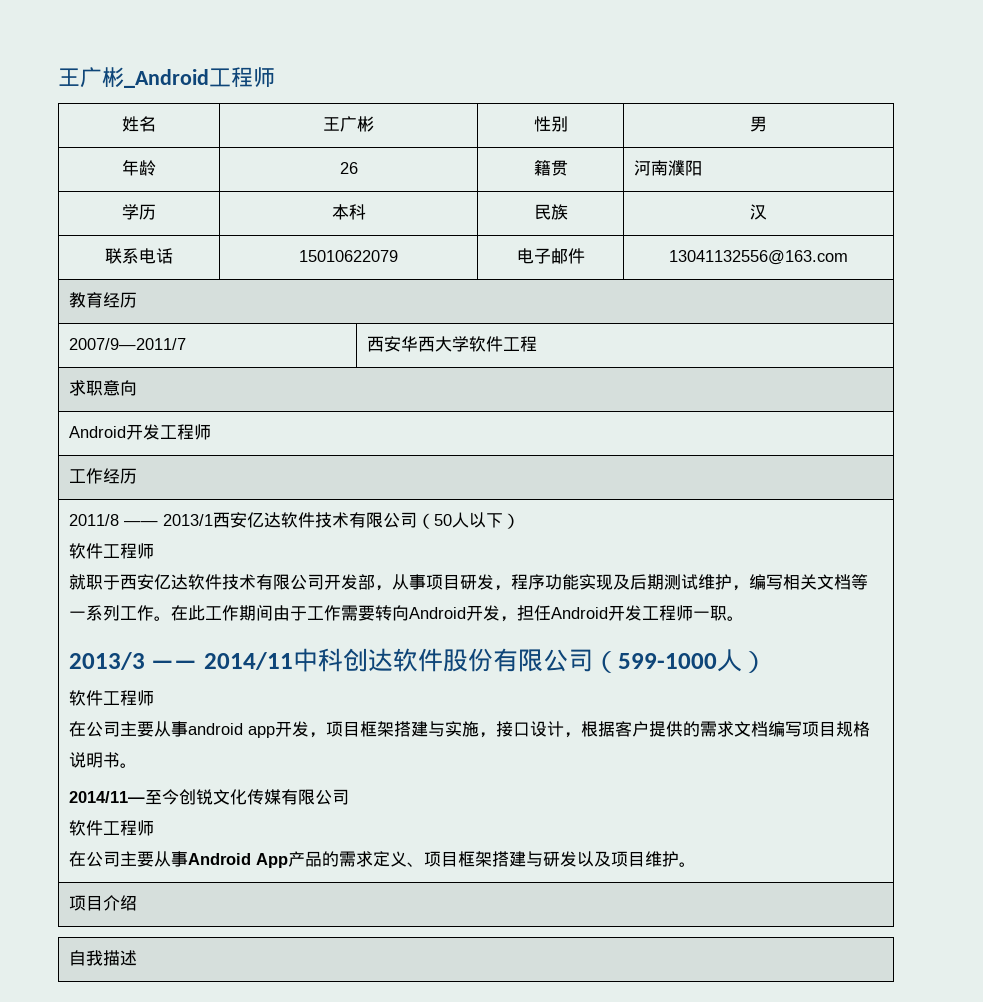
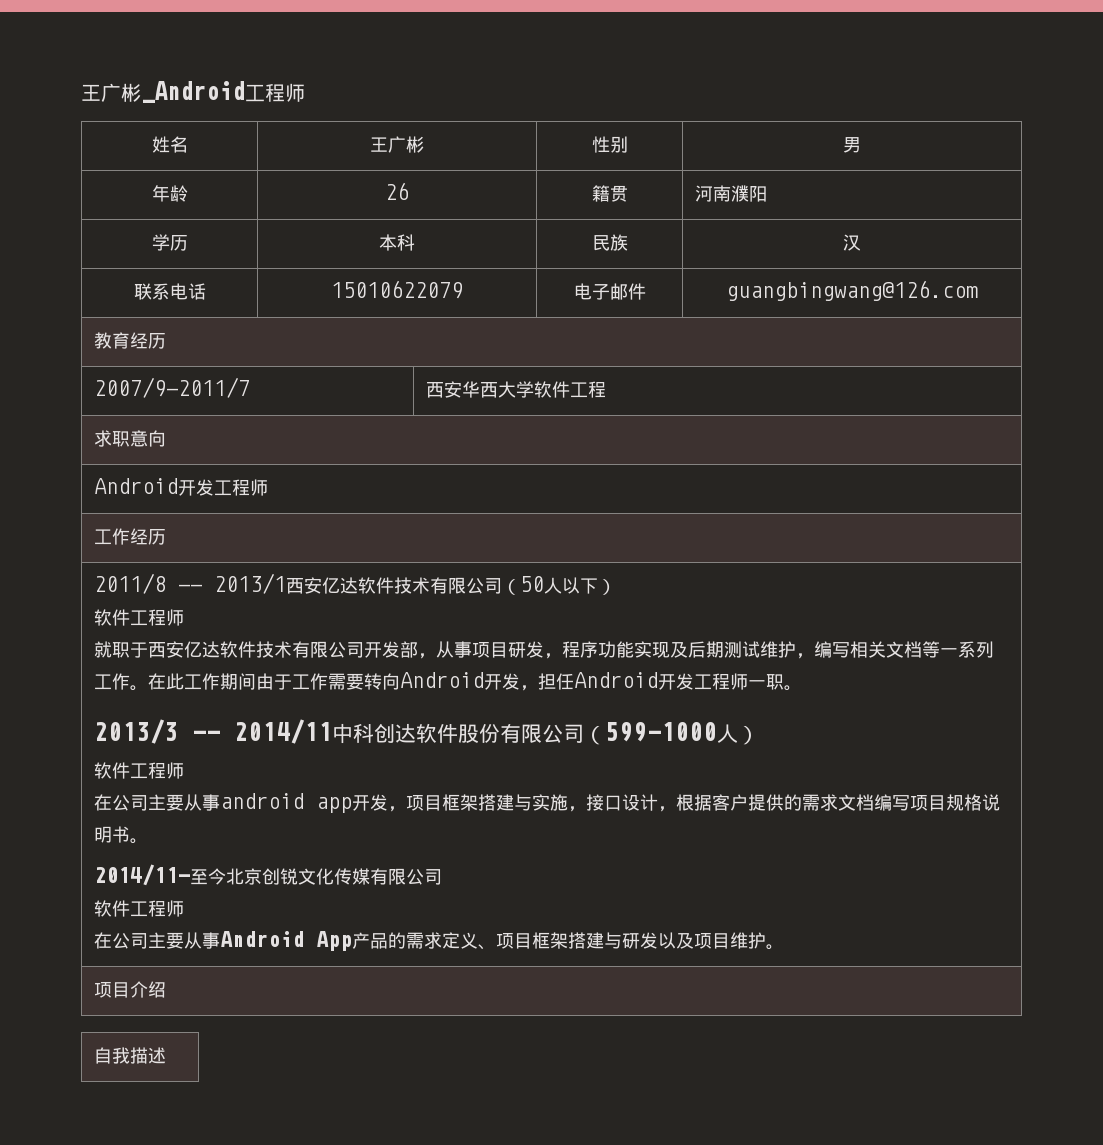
- 联系电话 | 15010622079 | 电子邮件 | 13041132556@163.com
+ 联系电话 | 15010622079 | 电子邮件 | guangbingwang@126.com
- 2014/11—至今创锐文化传媒有限公司
+ 2014/11—至今北京创锐文化传媒有限公司

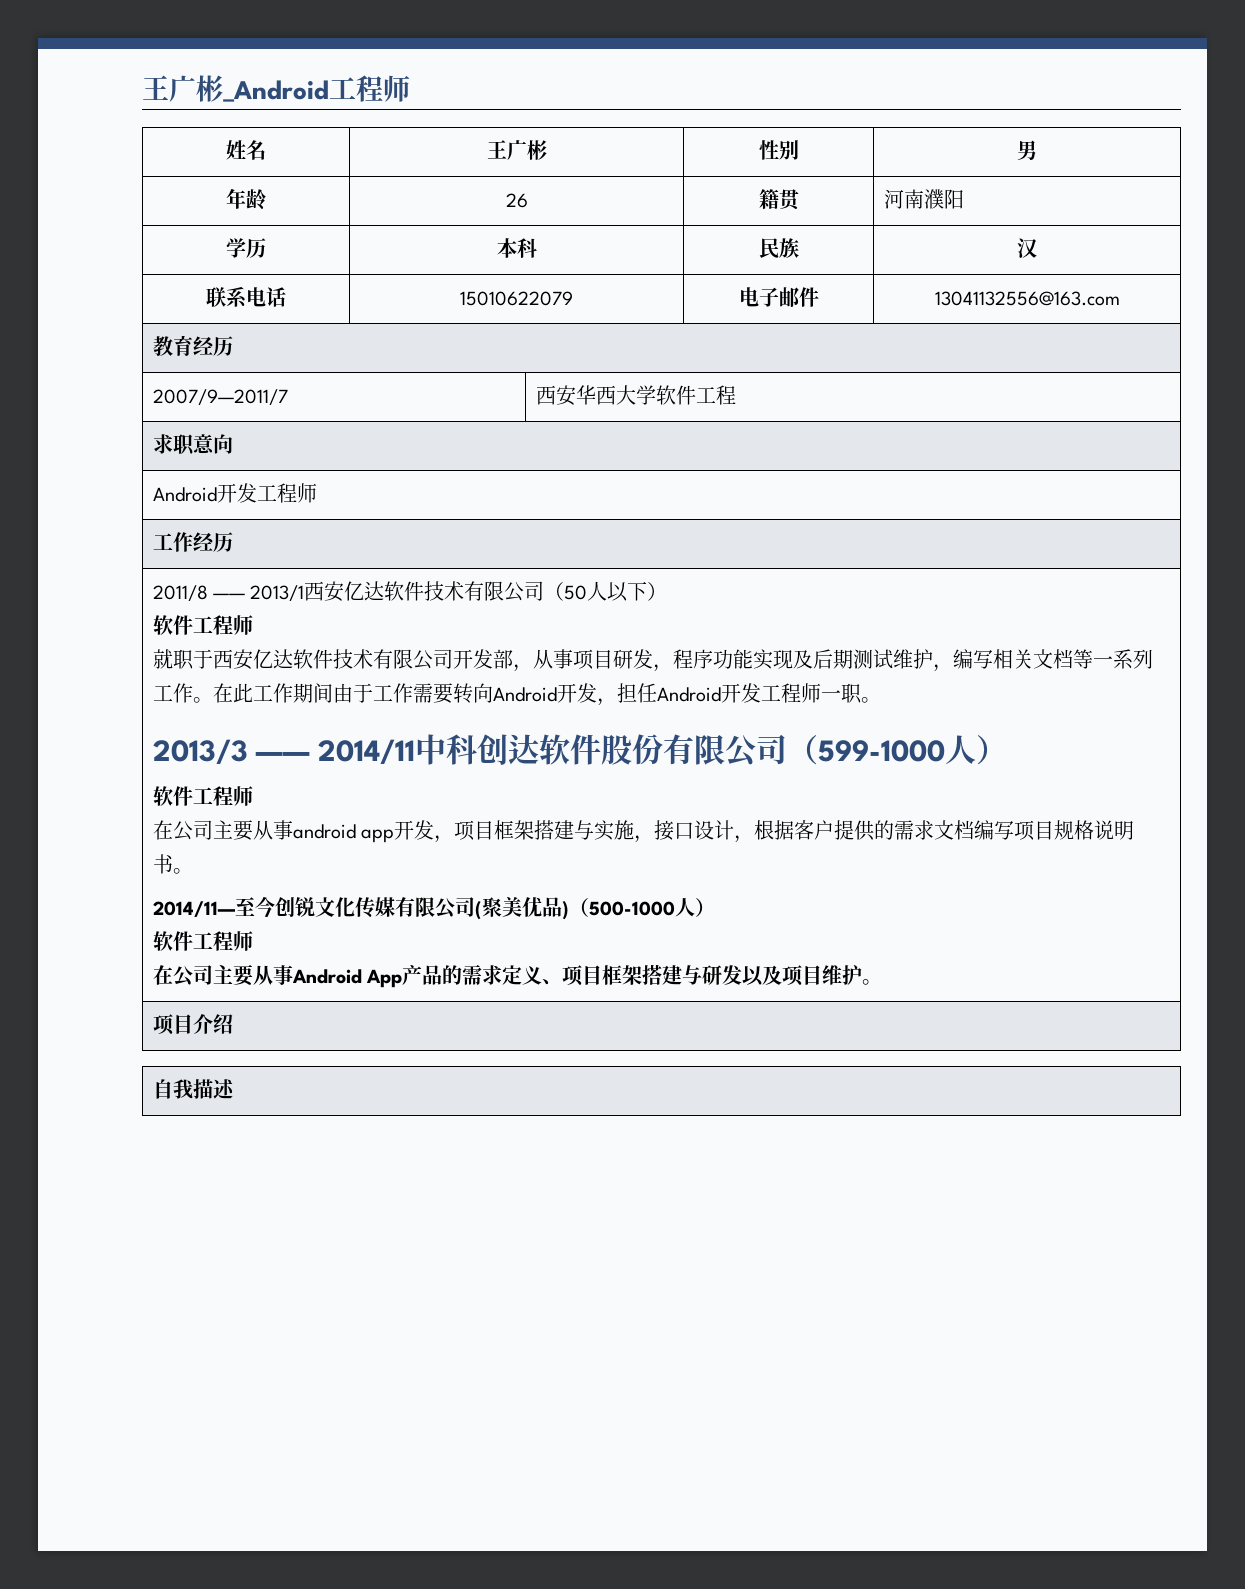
- 联系电话 | 15010622079 | 电子邮件 | guangbingwang@126.com
+ 联系电话 | 15010622079 | 电子邮件 | 13041132556@163.com
- 2014/11—至今北京创锐文化传媒有限公司
+ 2014/11—至今创锐文化传媒有限公司(聚美优品)（500-1000人）

